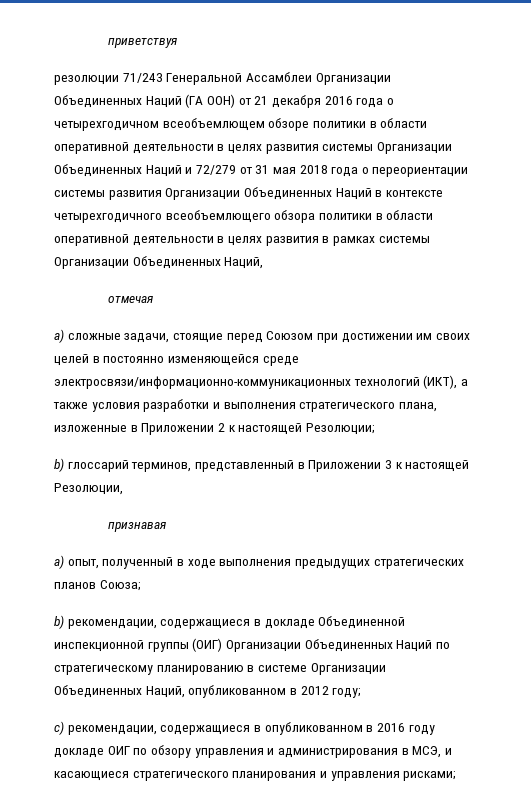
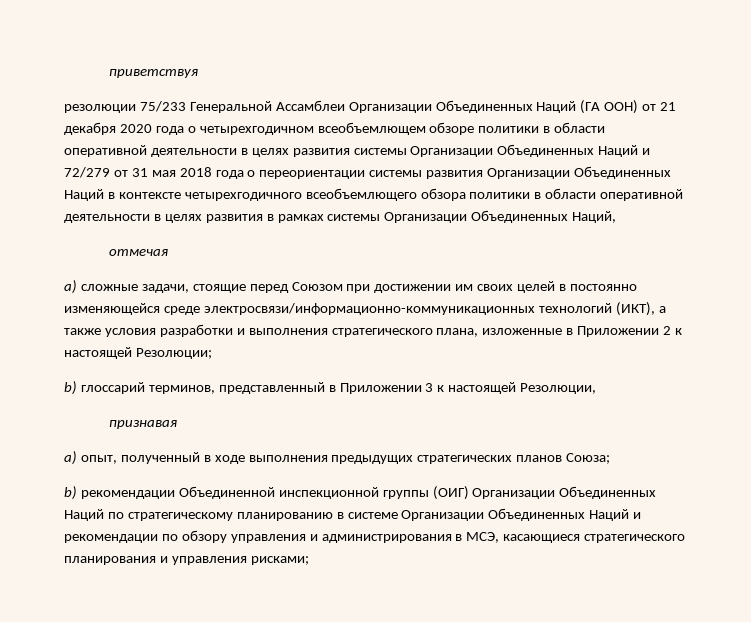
- резолюции 71/243 Генеральной Ассамблеи Организации Объединенных Наций (ГА ООН) от 21 декабря 2016 года о четырехгодичном всеобъемлющем обзоре политики в области оперативной деятельности в целях развития системы Организации Объединенных Наций и 72/279 от 31 мая 2018 года о переориентации системы развития Организации Объединенных Наций в контексте четырехгодичного всеобъемлющего обзора политики в области оперативной деятельности в целях развития в рамках системы Организации Объединенных Наций,
+ резолюции 75/233 Генеральной Ассамблеи Организации Объединенных Наций (ГА ООН) от 21 декабря 2020 года о четырехгодичном всеобъемлющем обзоре политики в области оперативной деятельности в целях развития системы Организации Объединенных Наций и 72/279 от 31 мая 2018 года о переориентации системы развития Организации Объединенных Наций в контексте четырехгодичного всеобъемлющего обзора политики в области оперативной деятельности в целях развития в рамках системы Организации Объединенных Наций,
- b) рекомендации, содержащиеся в докладе Объединенной инспекционной группы (ОИГ) Организации Объединенных Наций по стратегическому планированию в системе Организации Объединенных Наций, опубликованном в 2012 году;
- c) рекомендации, содержащиеся в опубликованном в 2016 году докладе ОИГ по обзору управления и администрирования в МСЭ, и касающиеся стратегического планирования и управления рисками;
+ b) рекомендации Объединенной инспекционной группы (ОИГ) Организации Объединенных Наций по стратегическому планированию в системе Организации Объединенных Наций и рекомендации по обзору управления и администрирования в МСЭ, касающиеся стратегического планирования и управления рисками;

